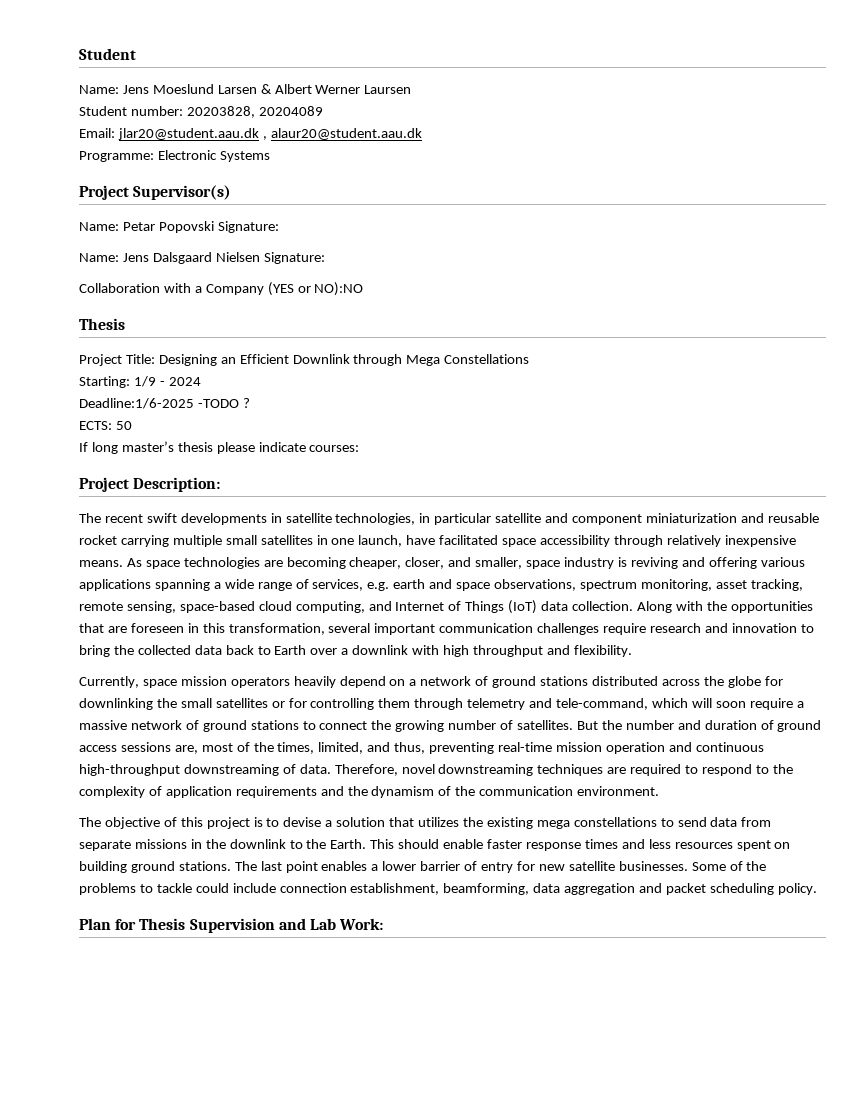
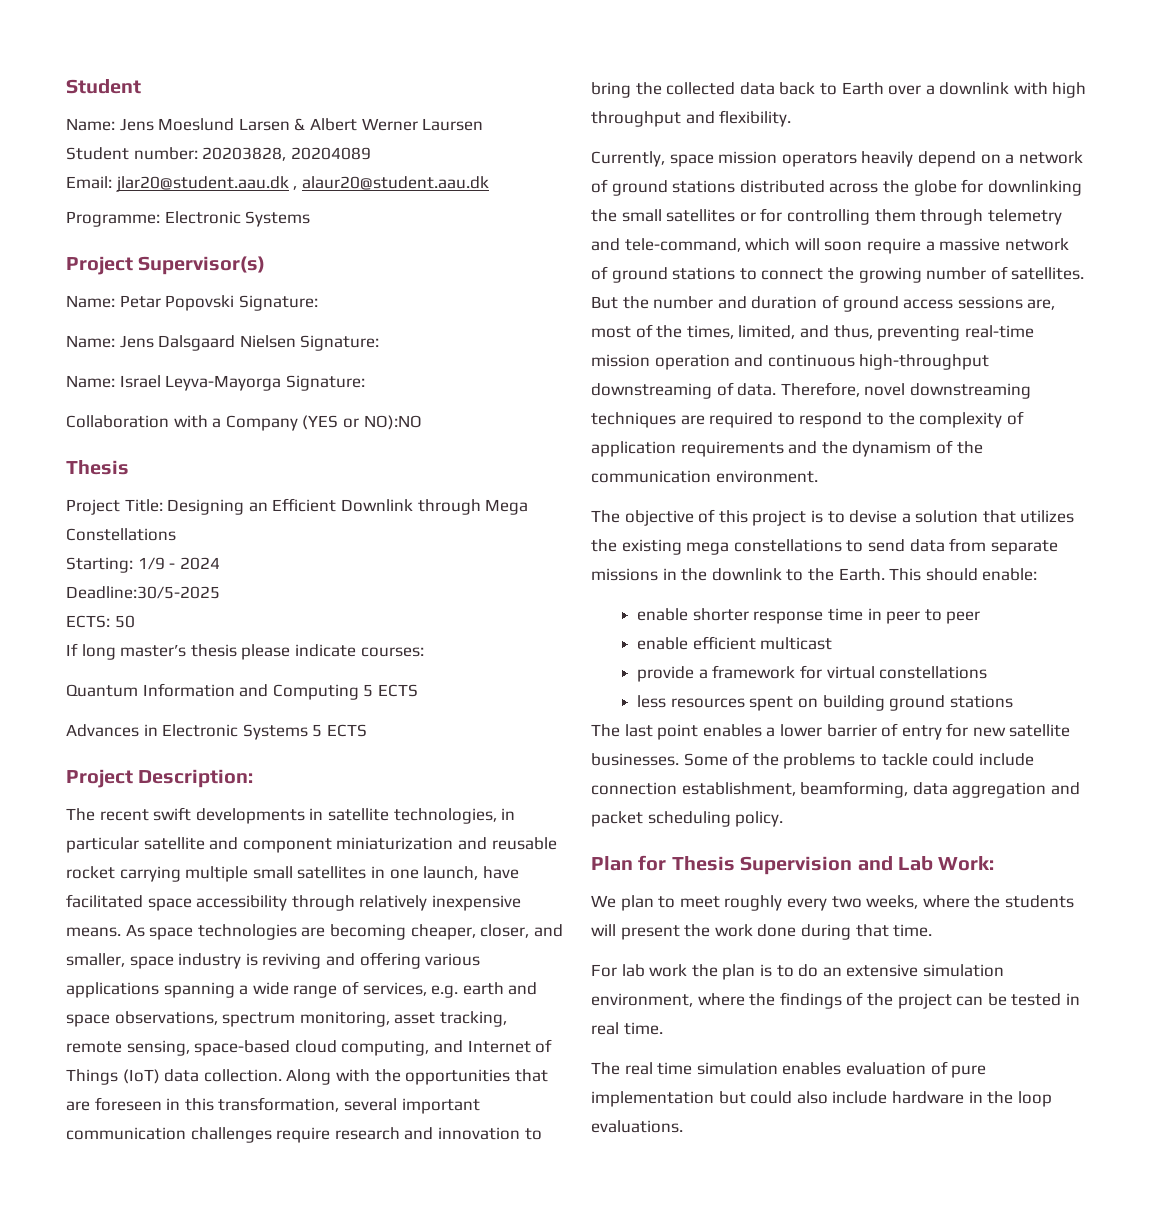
+ Name: Israel Leyva-Mayorga Signature:
- Deadline:1/6-2025 -TODO ?
+ Deadline:30/5-2025
+ Quantum Information and Computing 5 ECTS
+ Advances in Electronic Systems 5 ECTS
- This should enable faster response times and less resources spent on building ground stations. The last point enables a lower barrier of entry for new satellite businesses.
+ This should enable:
+ enable shorter response time in peer to peer
+ enable efficient multicast
+ provide a framework for virtual constellations
+ less resources spent on building ground stations
+ The last point enables a lower barrier of entry for new satellite businesses.
+ We plan to meet roughly every two weeks, where the students will present the work done during that time.
+ For lab work the plan is to do an extensive simulation environment, where the findings of the project can be tested in real time.
+ The real time simulation enables evaluation of pure implementation but could also include hardware in the loop evaluations.

